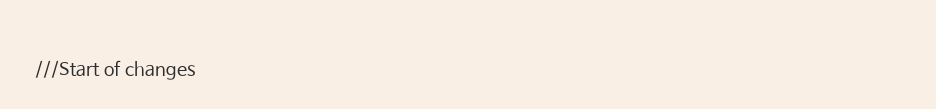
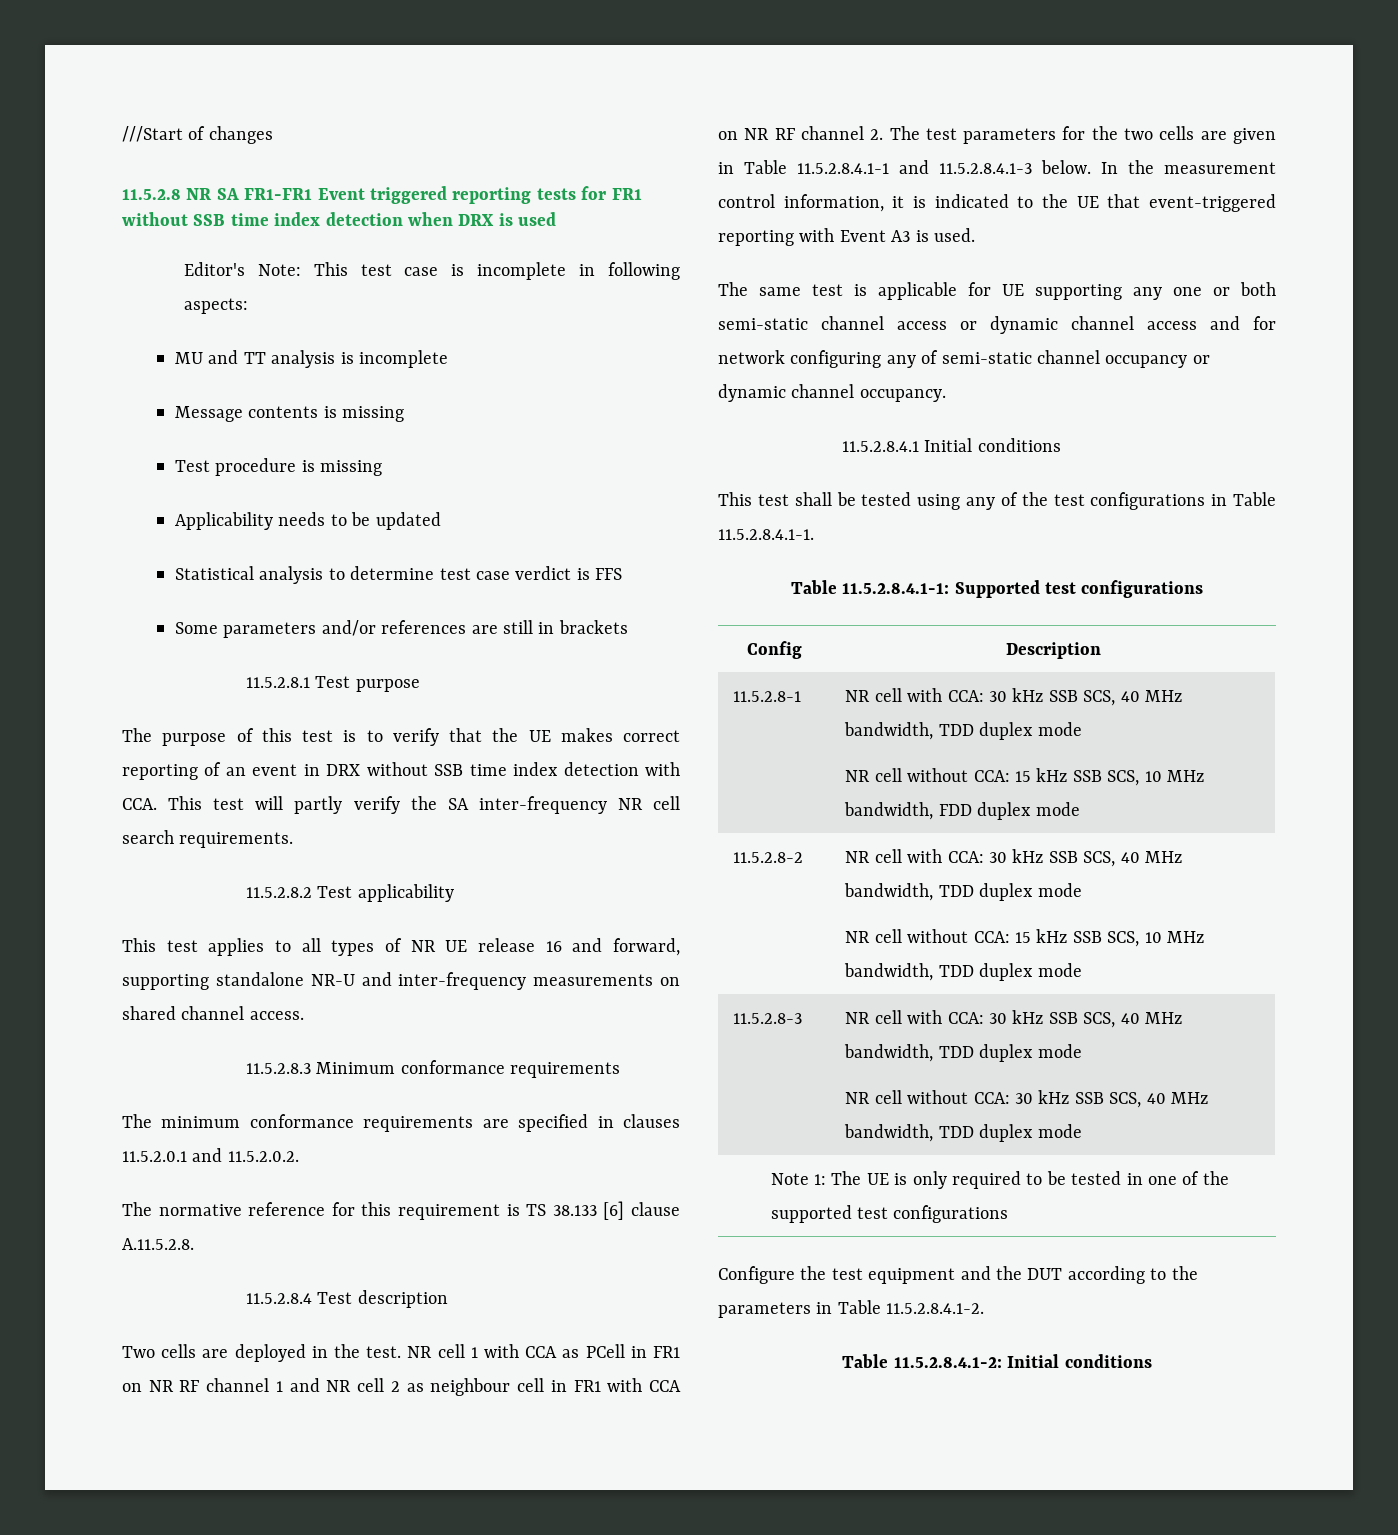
+ 11.5.2.8 NR SA FR1-FR1 Event triggered reporting tests for FR1 without SSB time index detection when DRX is used
+ Editor's Note: This test case is incomplete in following aspects:
+ MU and TT analysis is incomplete
+ Message contents is missing
+ Test procedure is missing
+ Applicability needs to be updated
+ Statistical analysis to determine test case verdict is FFS
+ Some parameters and/or references are still in brackets
+ 11.5.2.8.1 Test purpose
+ The purpose of this test is to verify that the UE makes correct reporting of an event in DRX without SSB time index detection with CCA. This test will partly verify the SA inter-frequency NR cell search requirements.
+ 11.5.2.8.2 Test applicability
+ This test applies to all types of NR UE release 16 and forward, supporting standalone NR-U and inter-frequency measurements on shared channel access.
+ 11.5.2.8.3 Minimum conformance requirements
+ The minimum conformance requirements are specified in clauses 11.5.2.0.1 and 11.5.2.0.2.
+ The normative reference for this requirement is TS 38.133 [6] clause A.11.5.2.8.
+ 11.5.2.8.4 Test description
+ Two cells are deployed in the test. NR cell 1 with CCA as PCell in FR1 on NR RF channel 1 and NR cell 2 as neighbour cell in FR1 with CCA on NR RF channel 2. The test parameters for the two cells are given in Table 11.5.2.8.4.1-1 and 11.5.2.8.4.1-3 below. In the measurement control information, it is indicated to the UE that event-triggered reporting with Event A3 is used.
+ The same test is applicable for UE supporting any one or both semi-static channel access or dynamic channel access and for network configuring any of semi-static channel occupancy or dynamic channel occupancy.
+ 11.5.2.8.4.1 Initial conditions
+ This test shall be tested using any of the test configurations in Table 11.5.2.8.4.1-1.
+ Table 11.5.2.8.4.1-1: Supported test configurations
+ Config | Description
+ 11.5.2.8-1 | NR cell with CCA: 30 kHz SSB SCS, 40 MHz bandwidth, TDD duplex mode
+ NR cell without CCA: 15 kHz SSB SCS, 10 MHz bandwidth, FDD duplex mode
+ 11.5.2.8-2 | NR cell with CCA: 30 kHz SSB SCS, 40 MHz bandwidth, TDD duplex mode
+ NR cell without CCA: 15 kHz SSB SCS, 10 MHz bandwidth, TDD duplex mode
+ 11.5.2.8-3 | NR cell with CCA: 30 kHz SSB SCS, 40 MHz bandwidth, TDD duplex mode
+ NR cell without CCA: 30 kHz SSB SCS, 40 MHz bandwidth, TDD duplex mode
+ Note 1: The UE is only required to be tested in one of the supported test configurations
+ Configure the test equipment and the DUT according to the parameters in Table 11.5.2.8.4.1-2.
+ Table 11.5.2.8.4.1-2: Initial conditions

